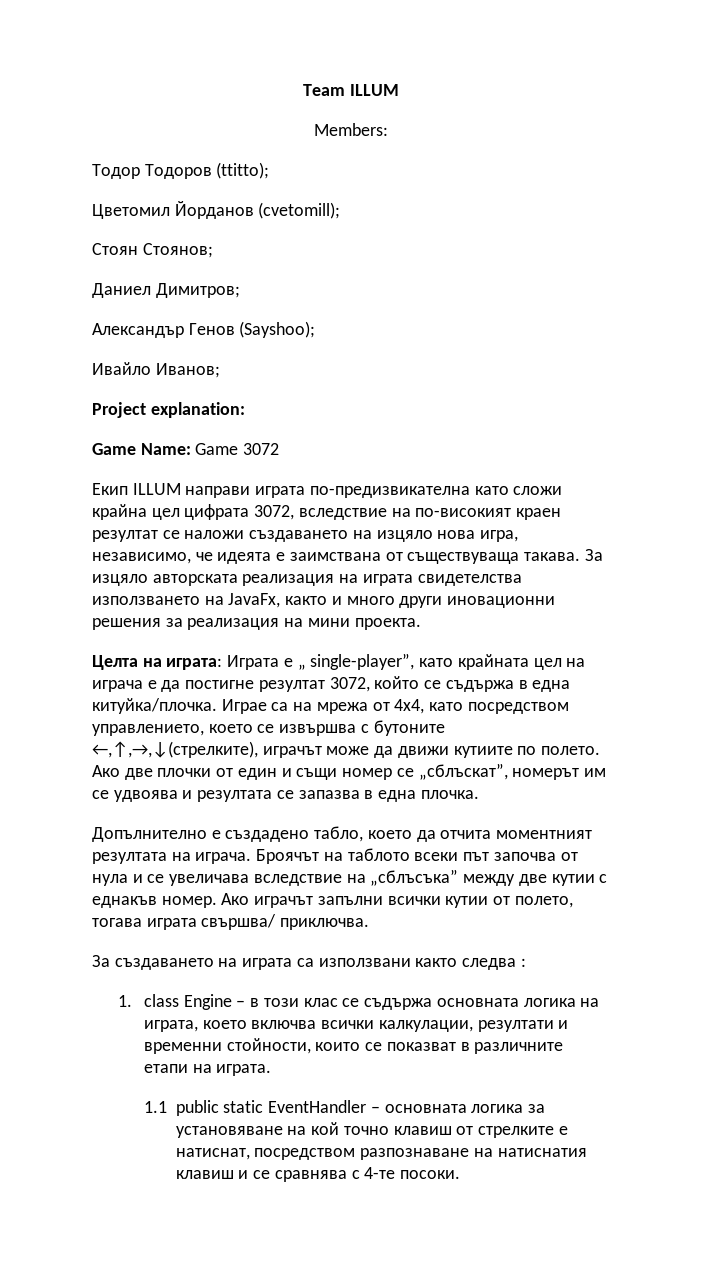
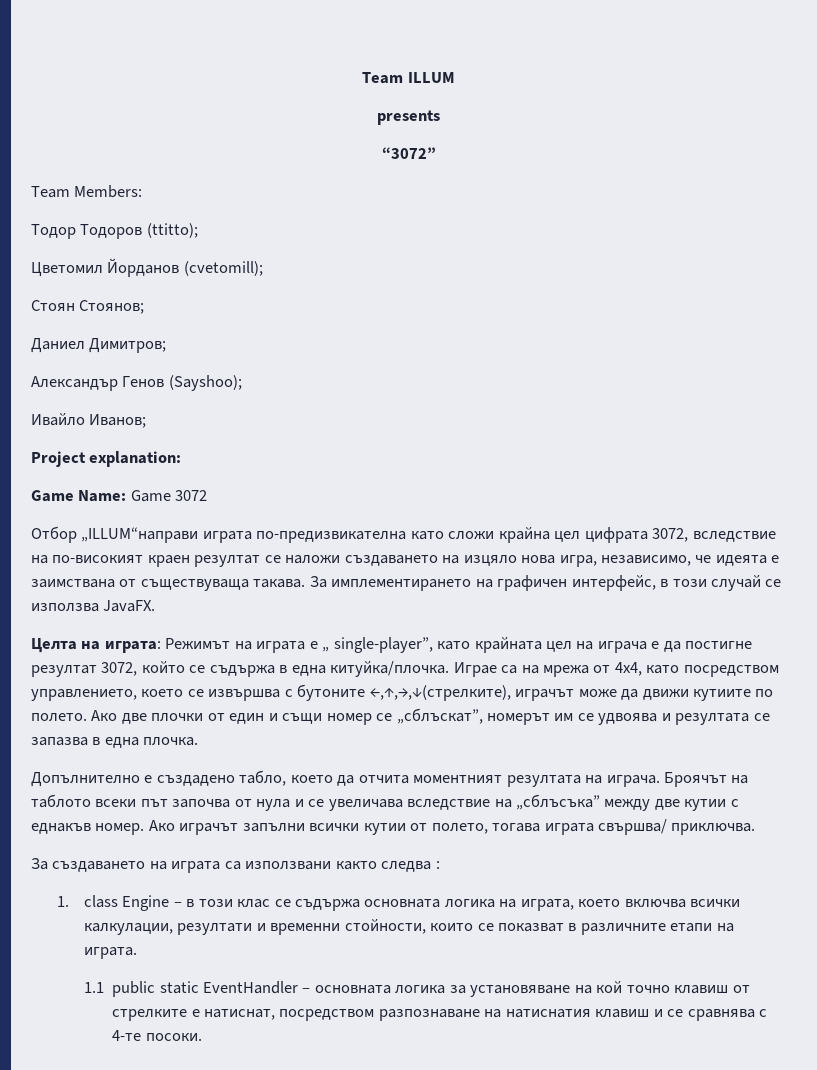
- Members:
+ presents
+ “3072”
+ Team Members:
- Екип ILLUM направи играта по-предизвикателна като сложи крайна цел цифрата 3072, вследствие на по-високият краен резултат се наложи създаването на изцяло нова игра, независимо, че идеята е заимствана от съществуваща такава.
+ Отбор „ILLUM“направи играта по-предизвикателна като сложи крайна цел цифрата 3072, вследствие на по-високият краен резултат се наложи създаването на изцяло нова игра, независимо, че идеята е заимствана от съществуваща такава.
- За изцяло авторската реализация на играта свидетелства използването на JavaFx, както и много други иновационни решения за реализация на мини проекта.
+ За имплементирането на графичен интерфейс, в този случай се използва JavaFX.
- Целта на играта: Играта е „ single-player”, като крайната цел на играча е да постигне резултат 3072, който се съдържа в една китуйка/плочка.
+ Целта на играта: Режимът на играта е „ single-player”, като крайната цел на играча е да постигне резултат 3072, който се съдържа в една китуйка/плочка.

